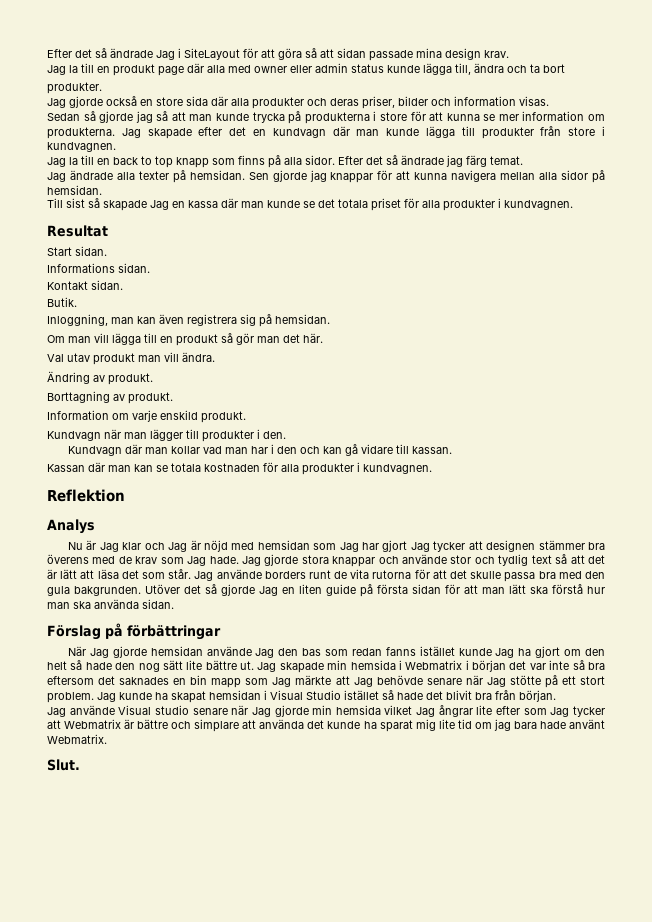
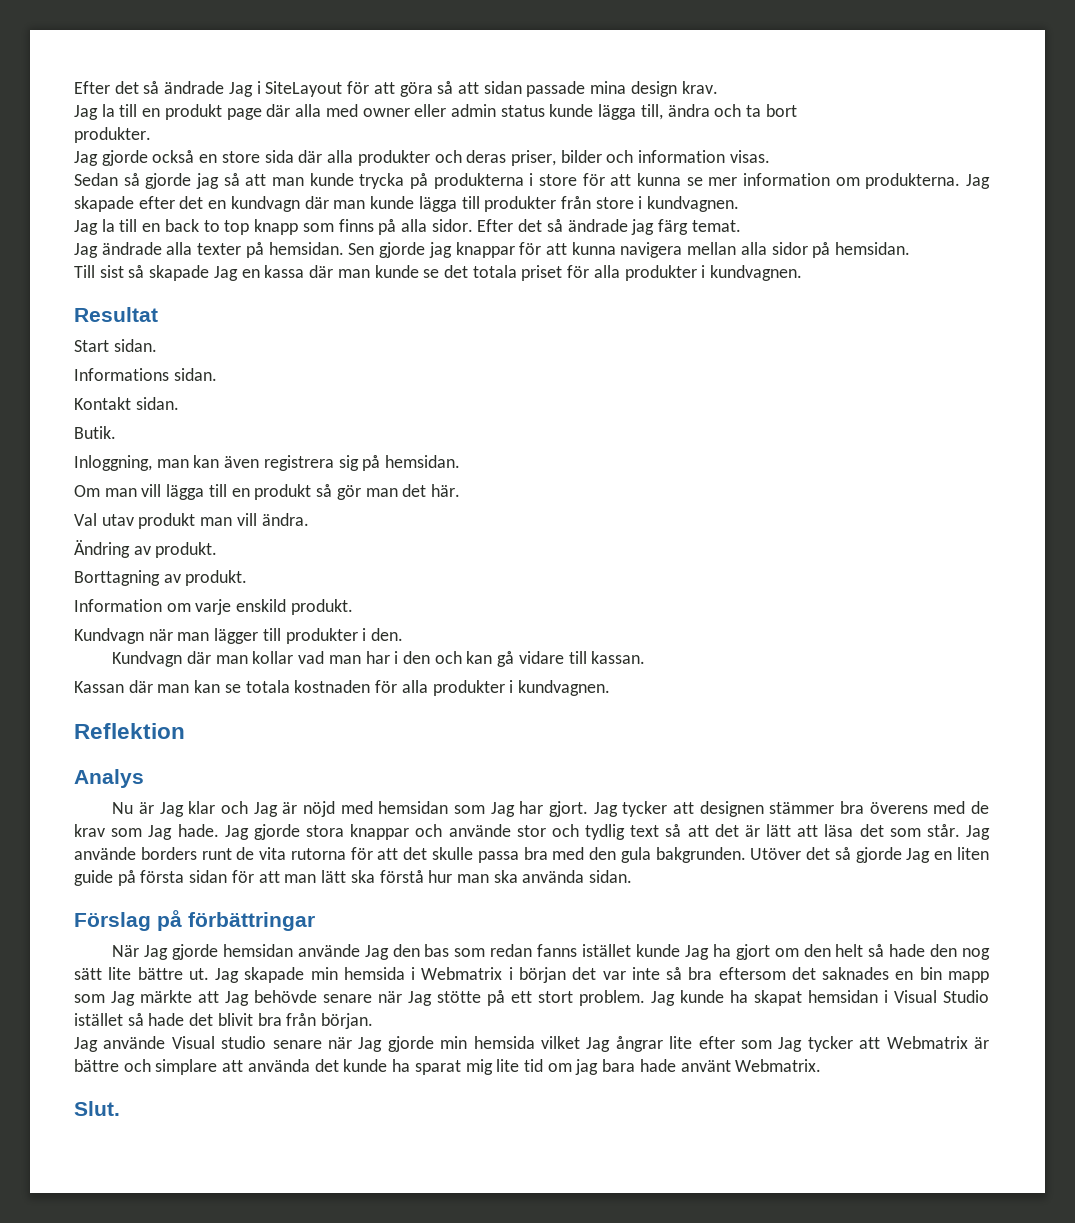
- Nu är Jag klar och Jag är nöjd med hemsidan som Jag har gjort Jag tycker att designen stämmer bra överens med de krav som Jag hade.
+ Nu är Jag klar och Jag är nöjd med hemsidan som Jag har gjort. Jag tycker att designen stämmer bra överens med de krav som Jag hade.

